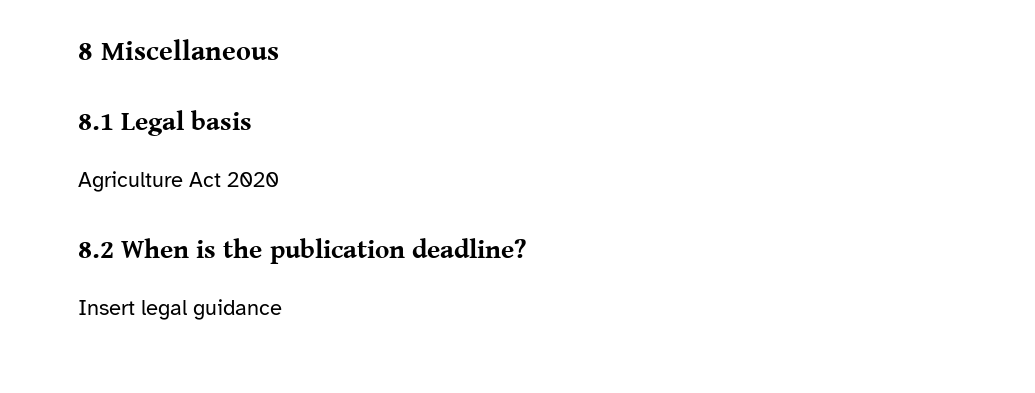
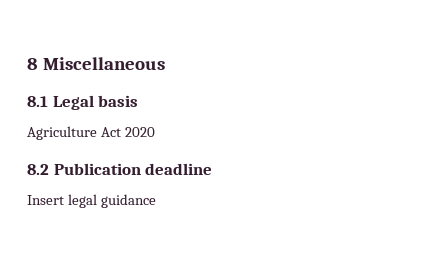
- 8.2 When is the publication deadline?
+ 8.2 Publication deadline

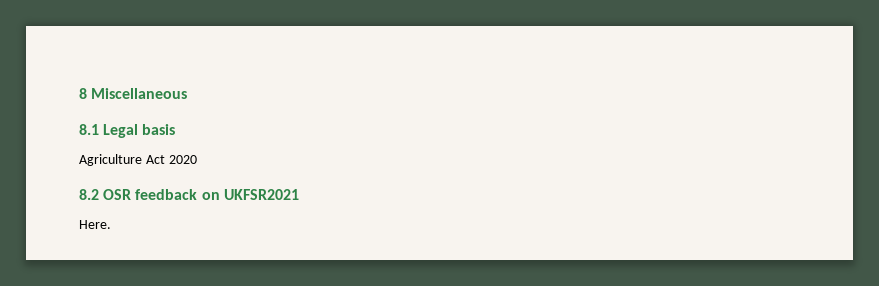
- 8.2 Publication deadline
- Insert legal guidance
+ 8.2 OSR feedback on UKFSR2021
+ Here.

